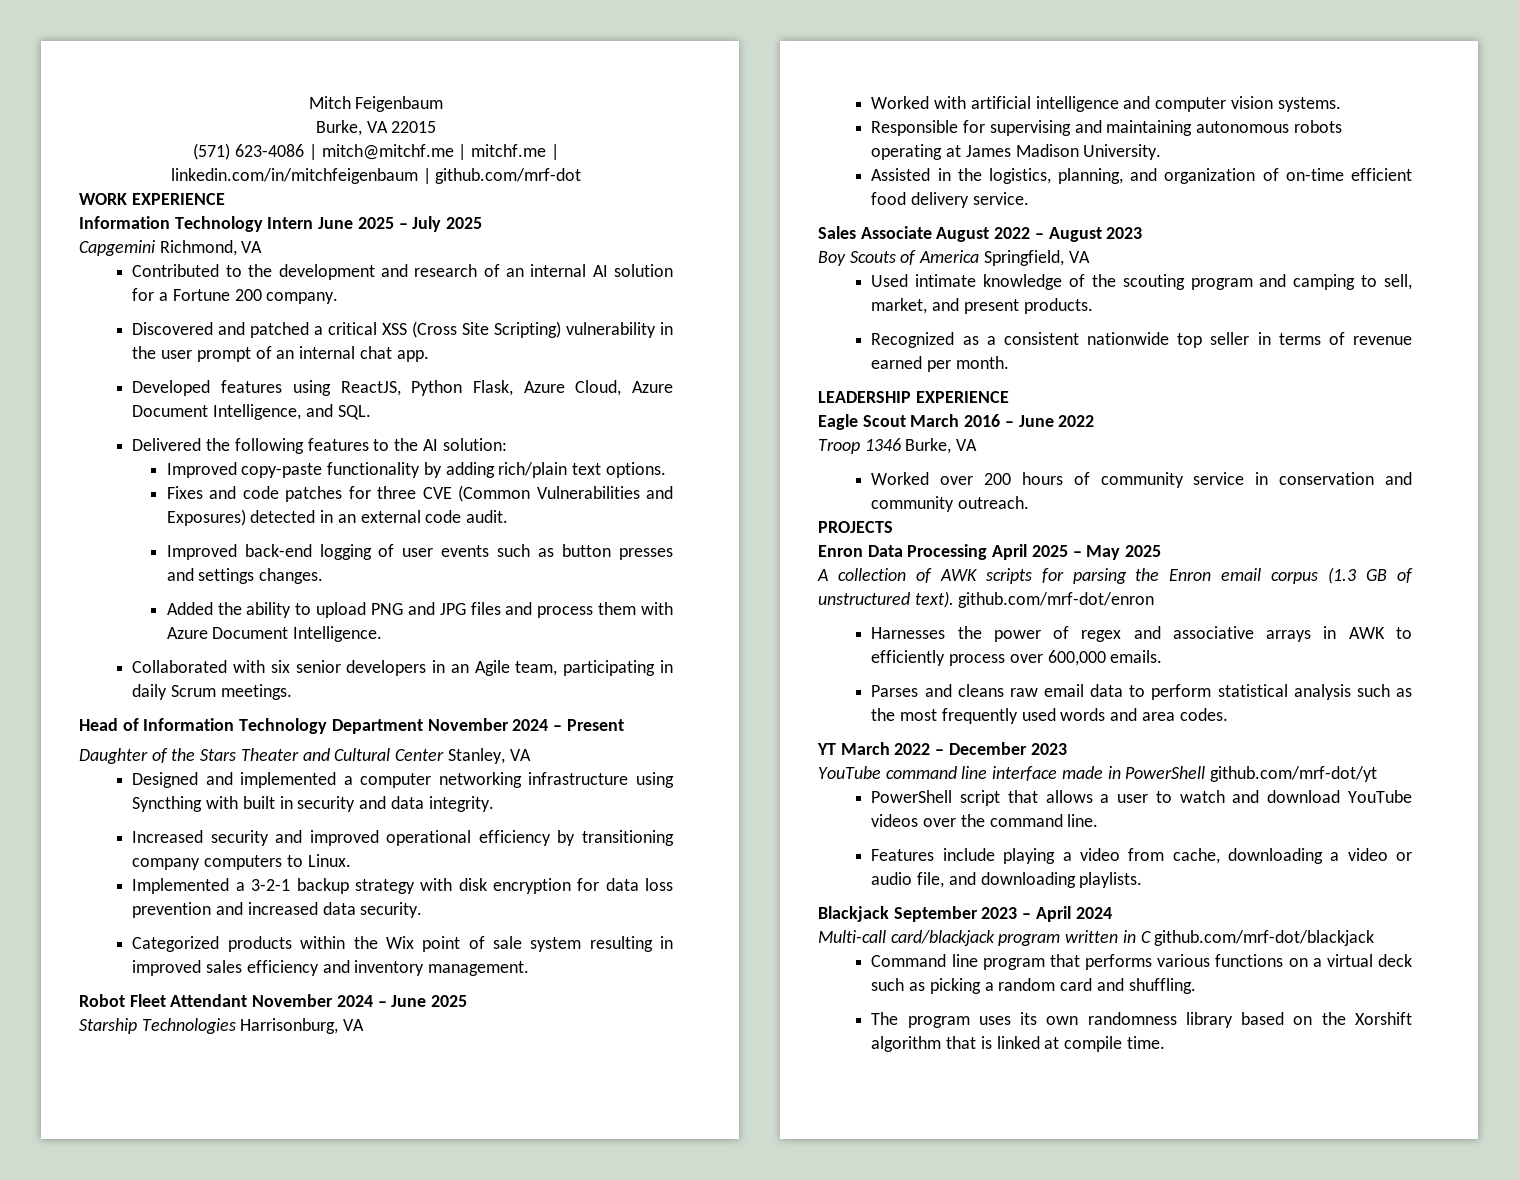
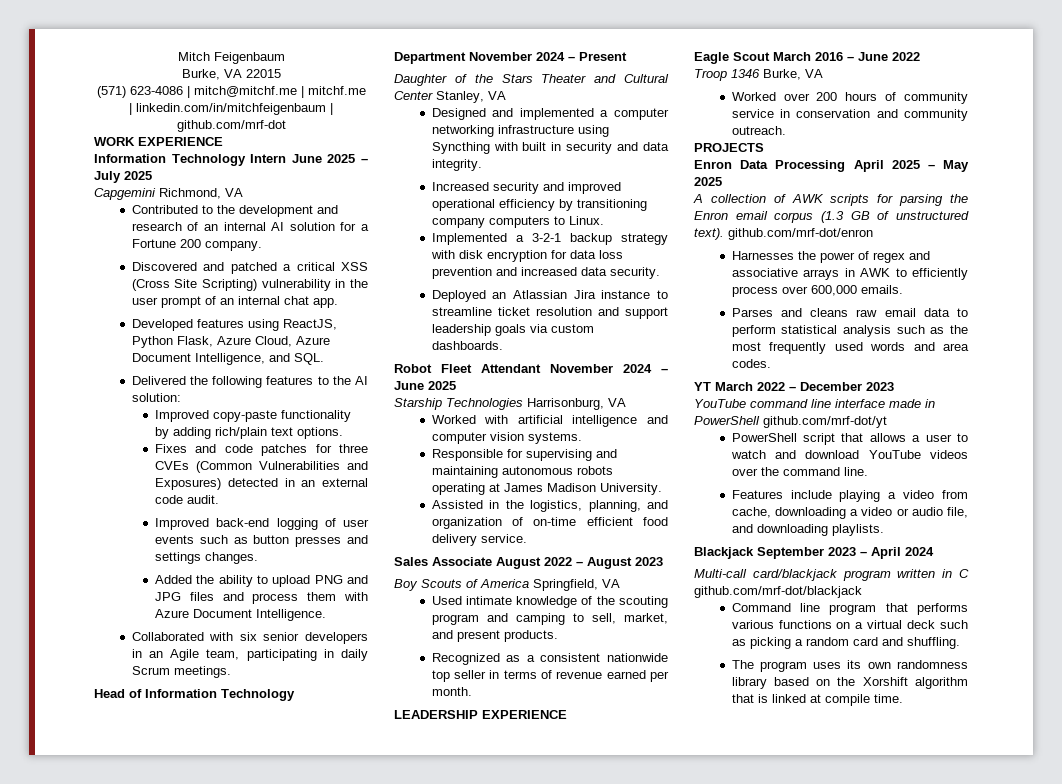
- Fixes and code patches for three CVE (Common Vulnerabilities and Exposures) detected in an external code audit.
+ Fixes and code patches for three CVEs (Common Vulnerabilities and Exposures) detected in an external code audit.
- Categorized products within the Wix point of sale system resulting in improved sales efficiency and inventory management.
+ Deployed an Atlassian Jira instance to streamline ticket resolution and support leadership goals via custom dashboards.

